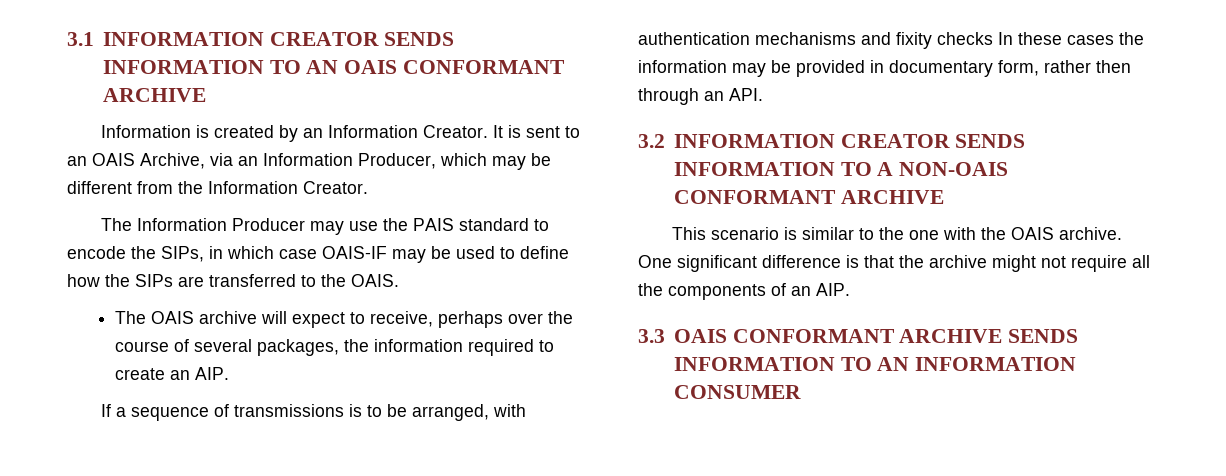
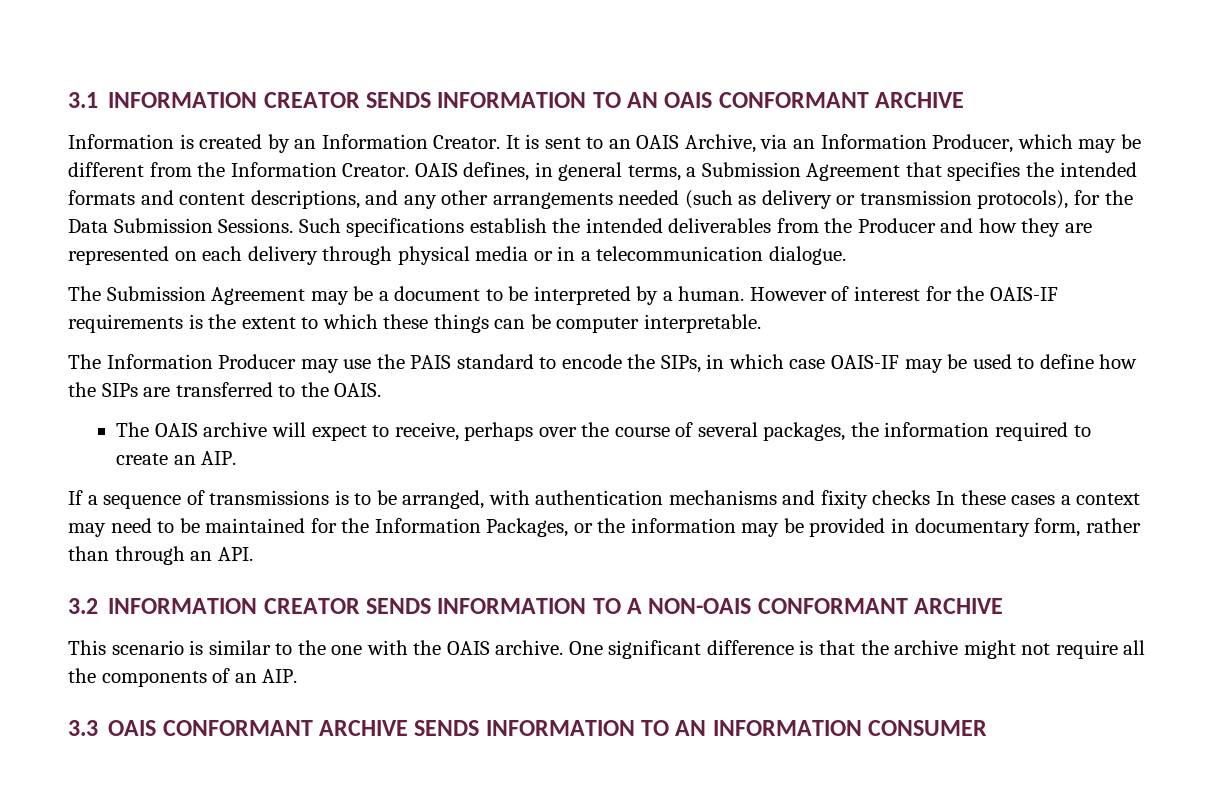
+ OAIS defines, in general terms, a Submission Agreement that specifies the intended formats and content descriptions, and any other arrangements needed (such as delivery or transmission protocols), for the Data Submission Sessions. Such specifications establish the intended deliverables from the Producer and how they are represented on each delivery through physical media or in a telecommunication dialogue.
+ The Submission Agreement may be a document to be interpreted by a human. However of interest for the OAIS-IF requirements is the extent to which these things can be computer interpretable.
- If a sequence of transmissions is to be arranged, with authentication mechanisms and fixity checks In these cases the information may be provided in documentary form, rather then through an API.
+ If a sequence of transmissions is to be arranged, with authentication mechanisms and fixity checks In these cases a context may need to be maintained for the Information Packages, or the information may be provided in documentary form, rather than through an API.

